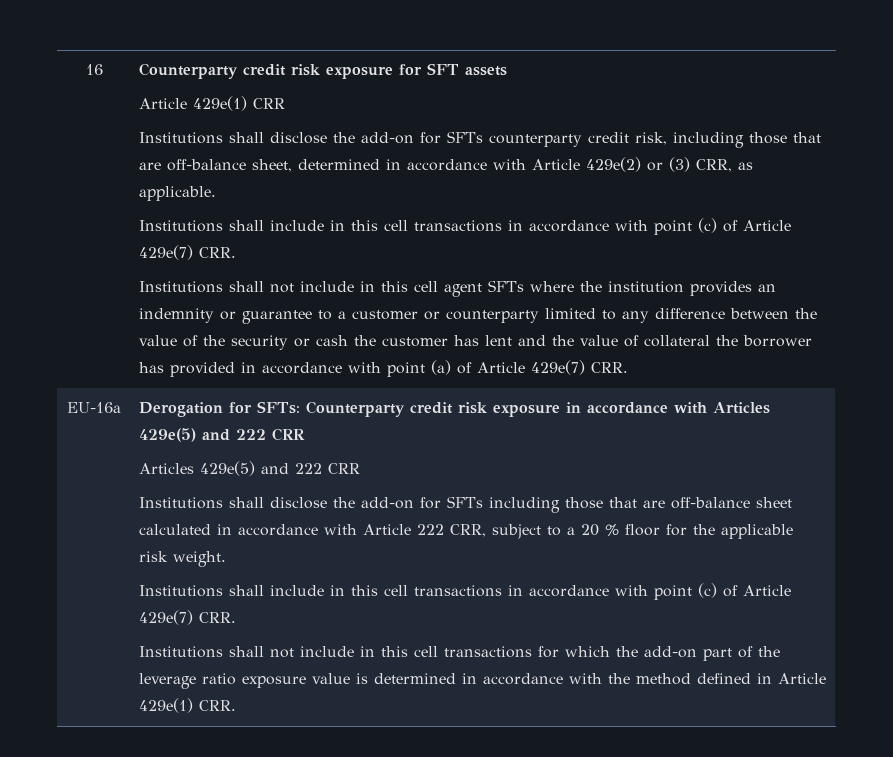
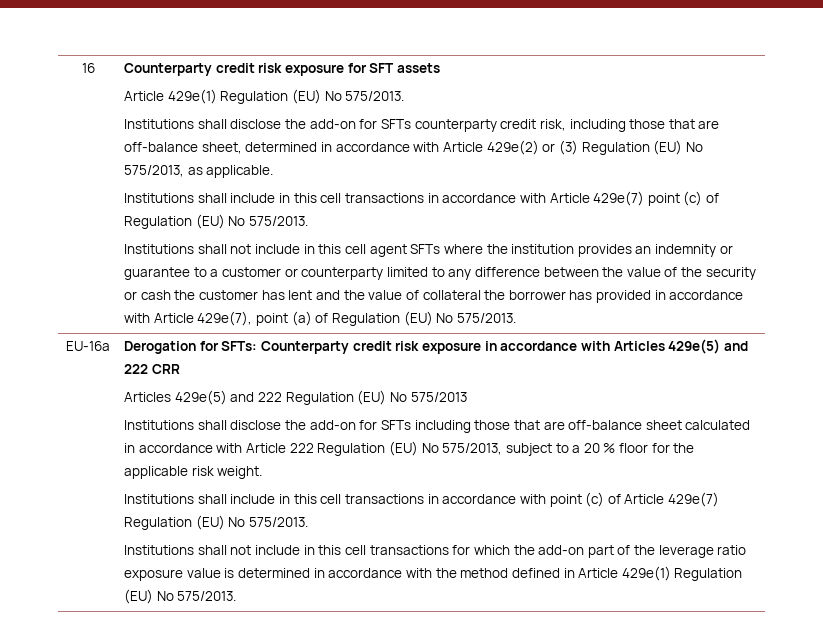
  Counterparty credit risk exposure for SFT assets
- Article 429e(1) CRR
+ Article 429e(1) Regulation (EU) No 575/2013.
- Institutions shall disclose the add-on for SFTs counterparty credit risk, including those that are off-balance sheet, determined in accordance with Article 429e(2) or (3) CRR, as applicable.
- Institutions shall include in this cell transactions in accordance with point (c) of Article 429e(7) CRR.
+ Institutions shall disclose the add-on for SFTs counterparty credit risk, including those that are off-balance sheet, determined in accordance with Article 429e(2) or (3) Regulation (EU) No 575/2013, as applicable.
+ Institutions shall include in this cell transactions in accordance with Article 429e(7) point (c) of Regulation (EU) No 575/2013.
- Institutions shall not include in this cell agent SFTs where the institution provides an indemnity or guarantee to a customer or counterparty limited to any difference between the value of the security or cash the customer has lent and the value of collateral the borrower has provided in accordance with point (a) of Article 429e(7) CRR.
+ Institutions shall not include in this cell agent SFTs where the institution provides an indemnity or guarantee to a customer or counterparty limited to any difference between the value of the security or cash the customer has lent and the value of collateral the borrower has provided in accordance with Article 429e(7), point (a) of Regulation (EU) No 575/2013.
  Derogation for SFTs: Counterparty credit risk exposure in accordance with Articles 429e(5) and 222 CRR
- Articles 429e(5) and 222 CRR
+ Articles 429e(5) and 222 Regulation (EU) No 575/2013
- Institutions shall disclose the add-on for SFTs including those that are off-balance sheet calculated in accordance with Article 222 CRR, subject to a 20 % floor for the applicable risk weight.
- Institutions shall include in this cell transactions in accordance with point (c) of Article 429e(7) CRR.
+ Institutions shall disclose the add-on for SFTs including those that are off-balance sheet calculated in accordance with Article 222 Regulation (EU) No 575/2013, subject to a 20 % floor for the applicable risk weight.
+ Institutions shall include in this cell transactions in accordance with point (c) of Article 429e(7) Regulation (EU) No 575/2013.
- Institutions shall not include in this cell transactions for which the add-on part of the leverage ratio exposure value is determined in accordance with the method defined in Article 429e(1) CRR.
+ Institutions shall not include in this cell transactions for which the add-on part of the leverage ratio exposure value is determined in accordance with the method defined in Article 429e(1) Regulation (EU) No 575/2013.

